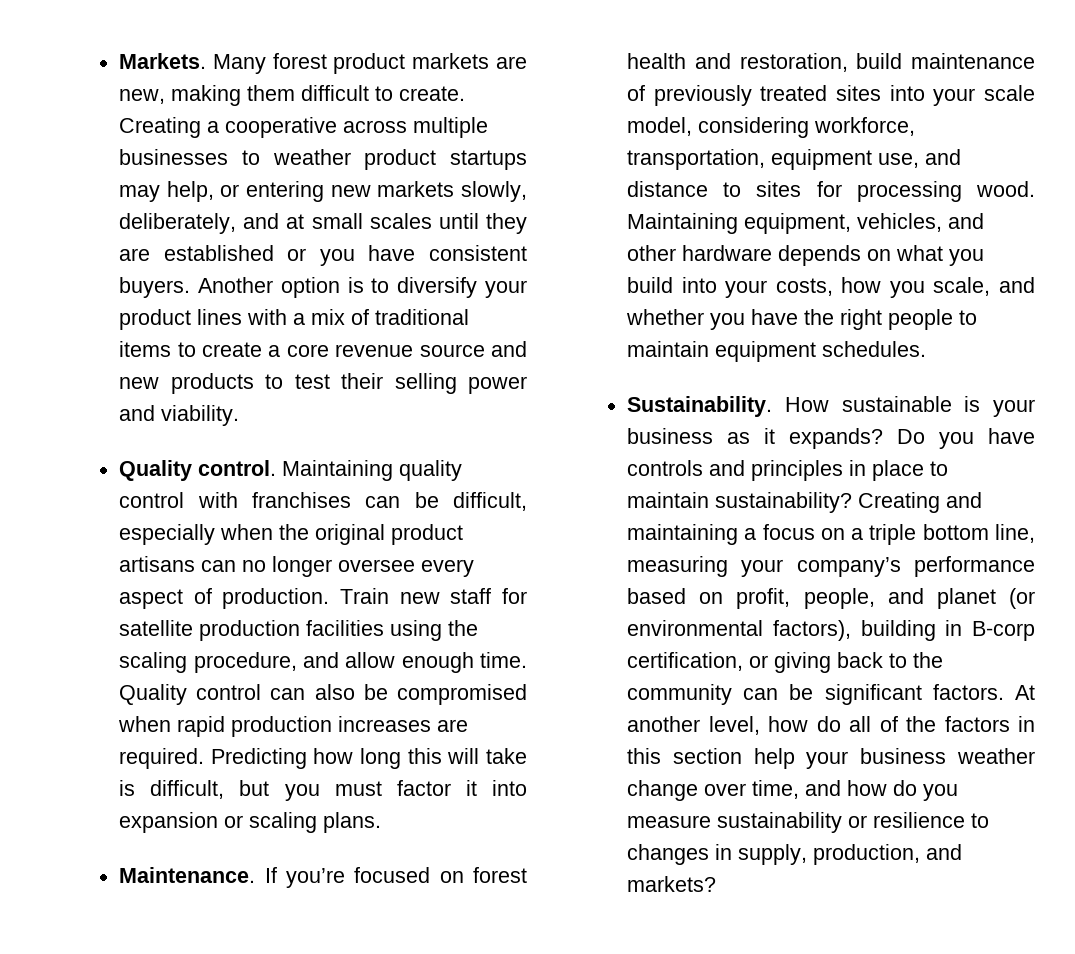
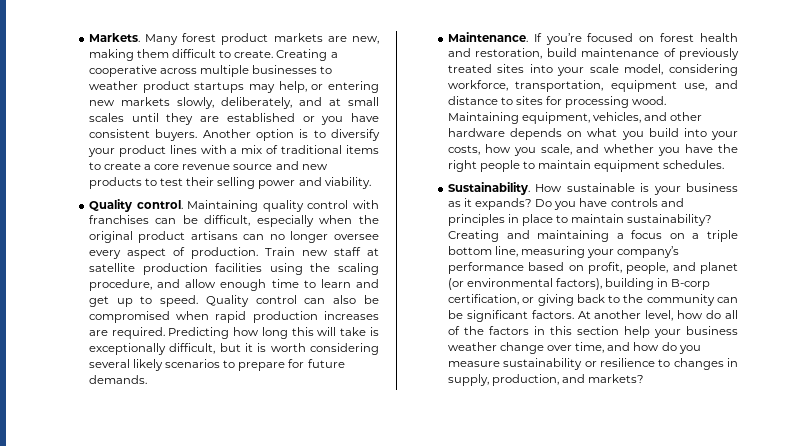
- Train new staff for satellite production facilities using the scaling procedure, and allow enough time.
+ Train new staff at satellite production facilities using the scaling procedure, and allow enough time to learn and get up to speed.
- Predicting how long this will take is difficult, but you must factor it into expansion or scaling plans.
+ Predicting how long this will take is exceptionally difficult, but it is worth considering several likely scenarios to prepare for future demands.

